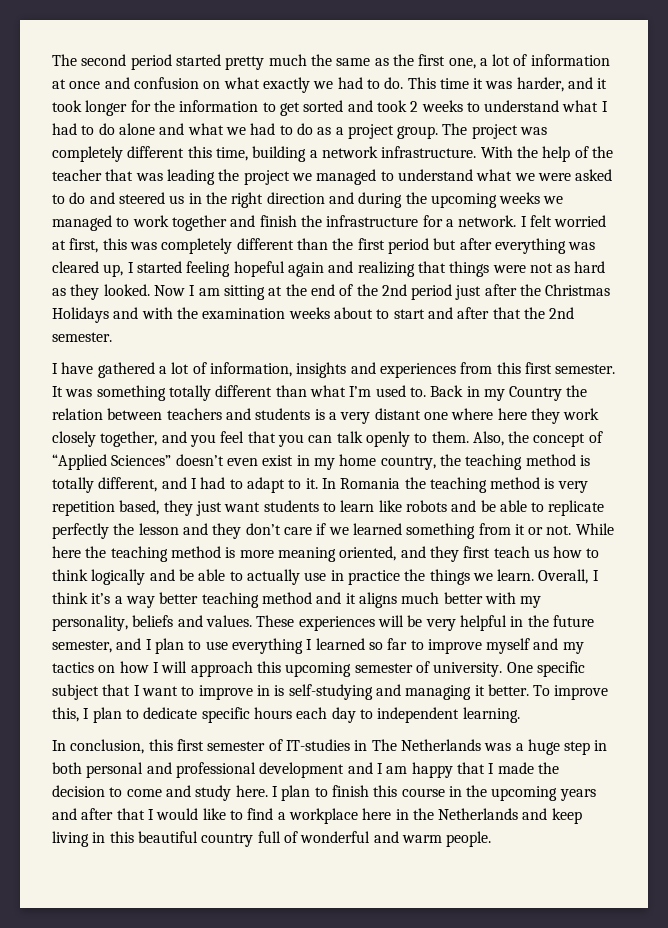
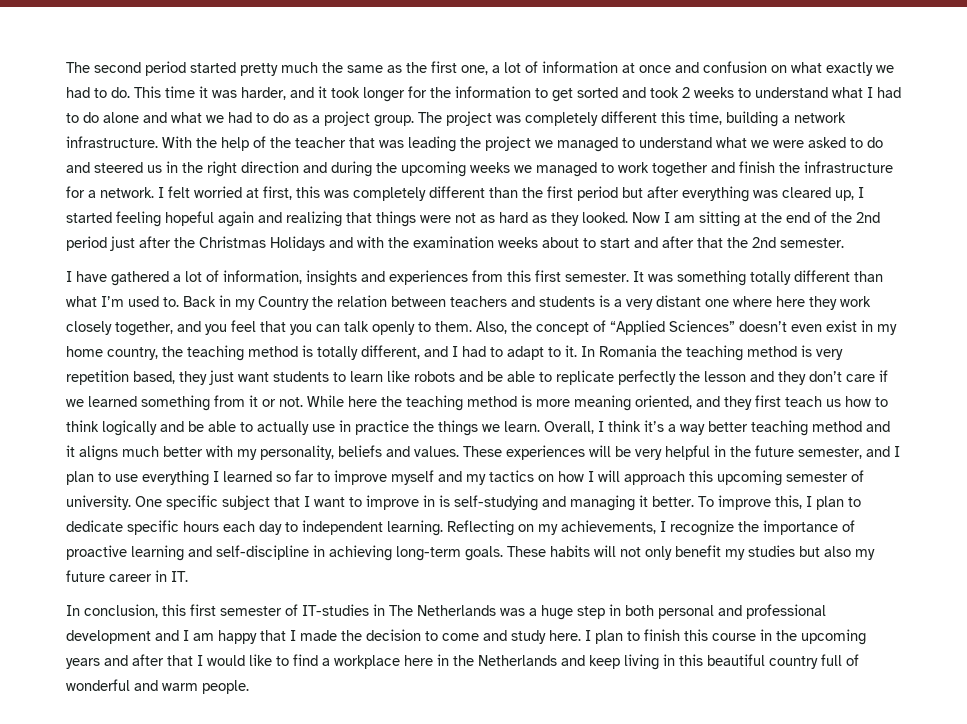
+ Reflecting on my achievements, I recognize the importance of proactive learning and self-discipline in achieving long-term goals. These habits will not only benefit my studies but also my future career in IT.

